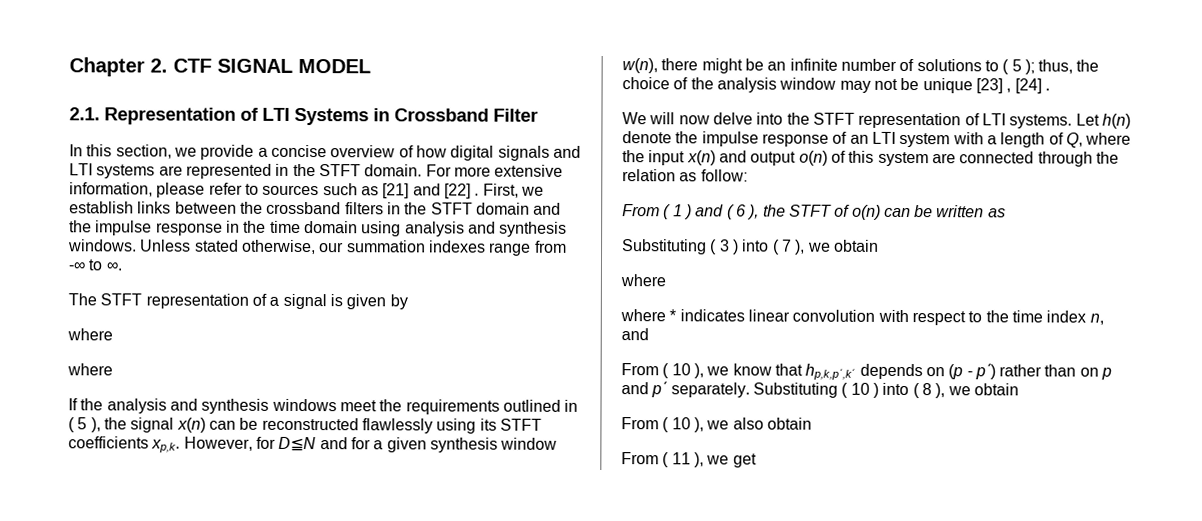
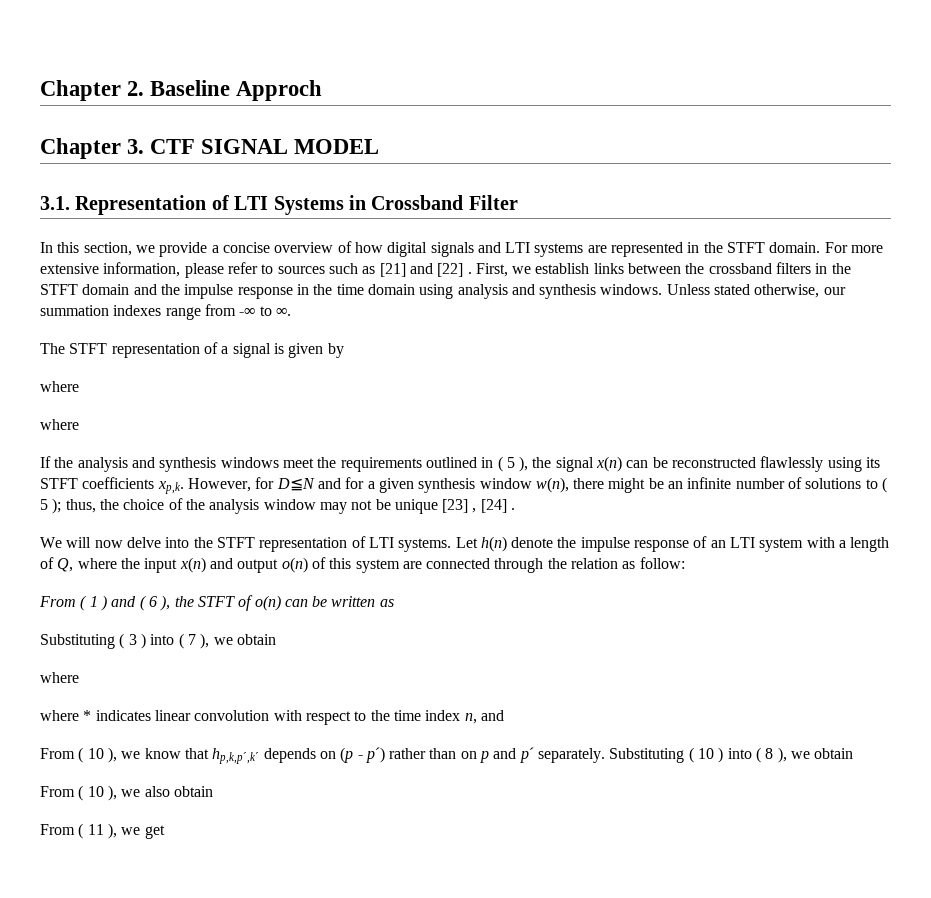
- Chapter 2. CTF SIGNAL MODEL
+ Chapter 2. Baseline Approch
+ Chapter 3. CTF SIGNAL MODEL
- 2.1. Representation of LTI Systems in Crossband Filter
+ 3.1. Representation of LTI Systems in Crossband Filter

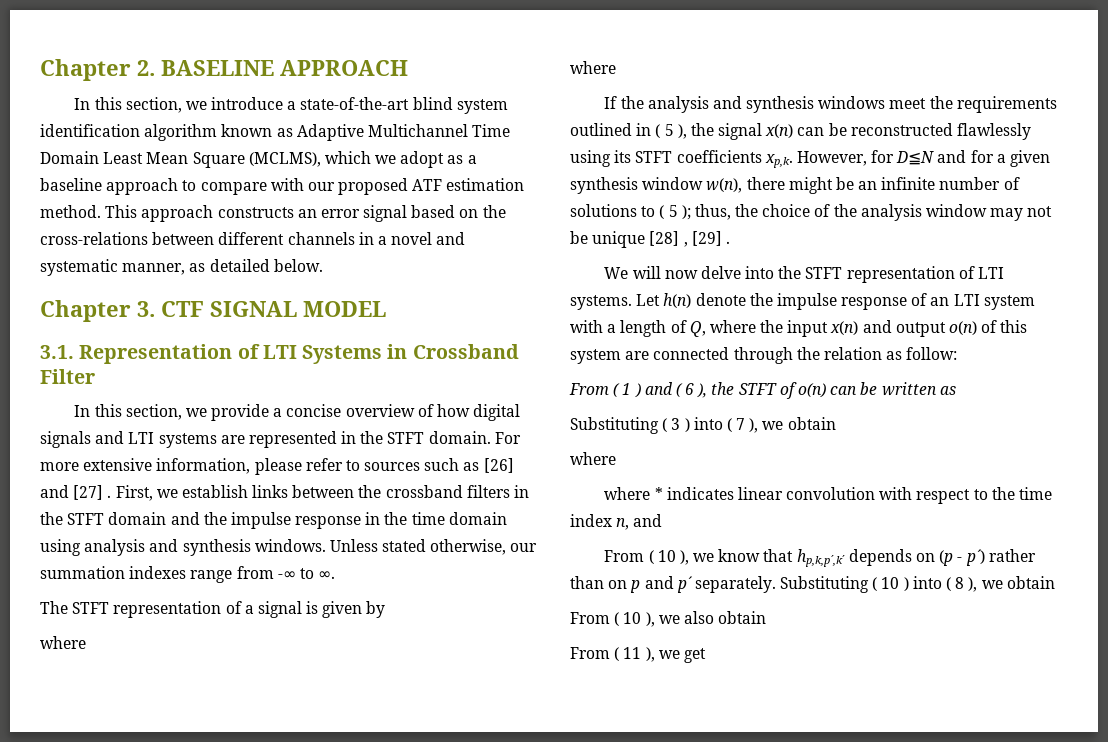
- Chapter 2. Baseline Approch
+ Chapter 2. BASELINE APPROACH
+ In this section, we introduce a state-of-the-art blind system identification algorithm known as Adaptive Multichannel Time Domain Least Mean Square (MCLMS), which we adopt as a baseline approach to compare with our proposed ATF estimation method. This approach constructs an error signal based on the cross-relations between different channels in a novel and systematic manner, as detailed below.
- For more extensive information, please refer to sources such as [21] and [22] .
+ For more extensive information, please refer to sources such as [26] and [27] .
- However, for D≦N and for a given synthesis window w(n), there might be an infinite number of solutions to ( 5 ); thus, the choice of the analysis window may not be unique [23] , [24] .
+ However, for D≦N and for a given synthesis window w(n), there might be an infinite number of solutions to ( 5 ); thus, the choice of the analysis window may not be unique [28] , [29] .

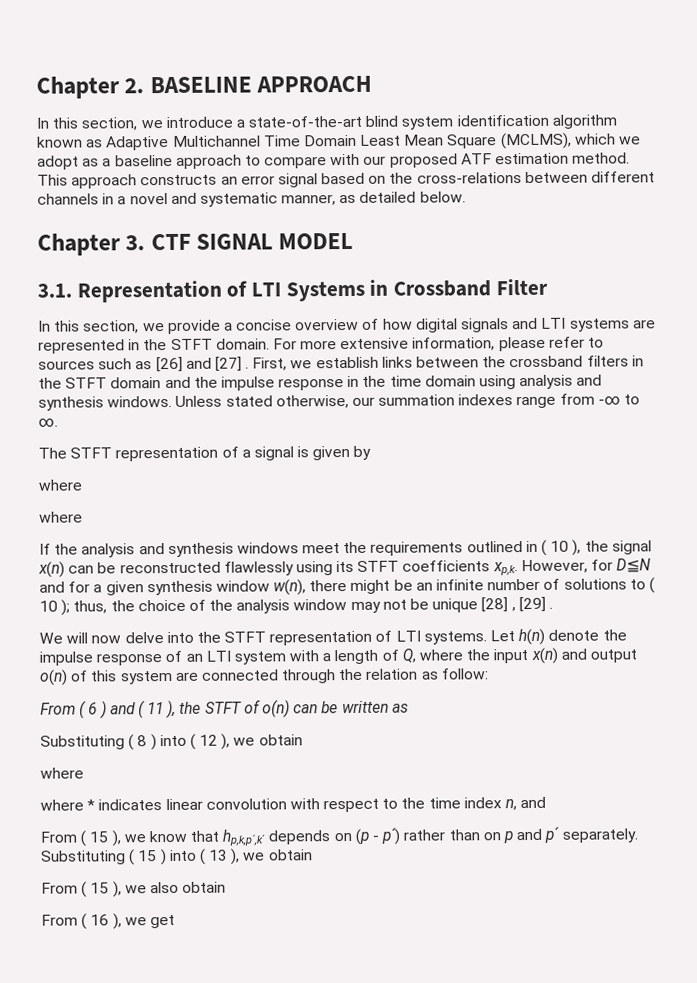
- If the analysis and synthesis windows meet the requirements outlined in ( 5 ), the signal x(n) can be reconstructed flawlessly using its STFT coefficients xp,k.
+ If the analysis and synthesis windows meet the requirements outlined in ( 10 ), the signal x(n) can be reconstructed flawlessly using its STFT coefficients xp,k.
- However, for D≦N and for a given synthesis window w(n), there might be an infinite number of solutions to ( 5 ); thus, the choice of the analysis window may not be unique [28] , [29] .
+ However, for D≦N and for a given synthesis window w(n), there might be an infinite number of solutions to ( 10 ); thus, the choice of the analysis window may not be unique [28] , [29] .
- From ( 1 ) and ( 6 ), the STFT of o(n) can be written as
+ From ( 6 ) and ( 11 ), the STFT of o(n) can be written as
- Substituting ( 3 ) into ( 7 ), we obtain
+ Substituting ( 8 ) into ( 12 ), we obtain
- From ( 10 ), we know that hp,k,pˊ,kˊ depends on (p - pˊ) rather than on p and pˊ separately.
+ From ( 15 ), we know that hp,k,pˊ,kˊ depends on (p - pˊ) rather than on p and pˊ separately.
- Substituting ( 10 ) into ( 8 ), we obtain
+ Substituting ( 15 ) into ( 13 ), we obtain
- From ( 10 ), we also obtain
+ From ( 15 ), we also obtain
- From ( 11 ), we get
+ From ( 16 ), we get

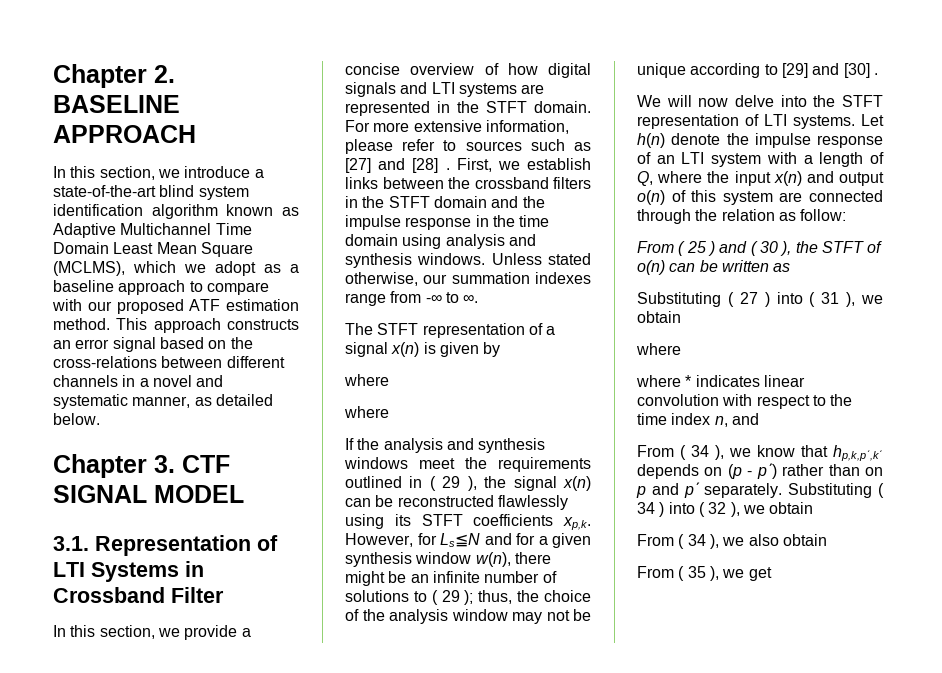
- For more extensive information, please refer to sources such as [26] and [27] .
+ For more extensive information, please refer to sources such as [27] and [28] .
- The STFT representation of a signal is given by
+ The STFT representation of a signal x(n) is given by
- If the analysis and synthesis windows meet the requirements outlined in ( 10 ), the signal x(n) can be reconstructed flawlessly using its STFT coefficients xp,k.
+ If the analysis and synthesis windows meet the requirements outlined in ( 29 ), the signal x(n) can be reconstructed flawlessly using its STFT coefficients xp,k.
- However, for D≦N and for a given synthesis window w(n), there might be an infinite number of solutions to ( 10 ); thus, the choice of the analysis window may not be unique [28] , [29] .
+ However, for Ls≦N and for a given synthesis window w(n), there might be an infinite number of solutions to ( 29 ); thus, the choice of the analysis window may not be unique according to [29] and [30] .
- From ( 6 ) and ( 11 ), the STFT of o(n) can be written as
+ From ( 25 ) and ( 30 ), the STFT of o(n) can be written as
- Substituting ( 8 ) into ( 12 ), we obtain
+ Substituting ( 27 ) into ( 31 ), we obtain
- From ( 15 ), we know that hp,k,pˊ,kˊ depends on (p - pˊ) rather than on p and pˊ separately.
+ From ( 34 ), we know that hp,k,pˊ,kˊ depends on (p - pˊ) rather than on p and pˊ separately.
- Substituting ( 15 ) into ( 13 ), we obtain
+ Substituting ( 34 ) into ( 32 ), we obtain
- From ( 15 ), we also obtain
+ From ( 34 ), we also obtain
- From ( 16 ), we get
+ From ( 35 ), we get

